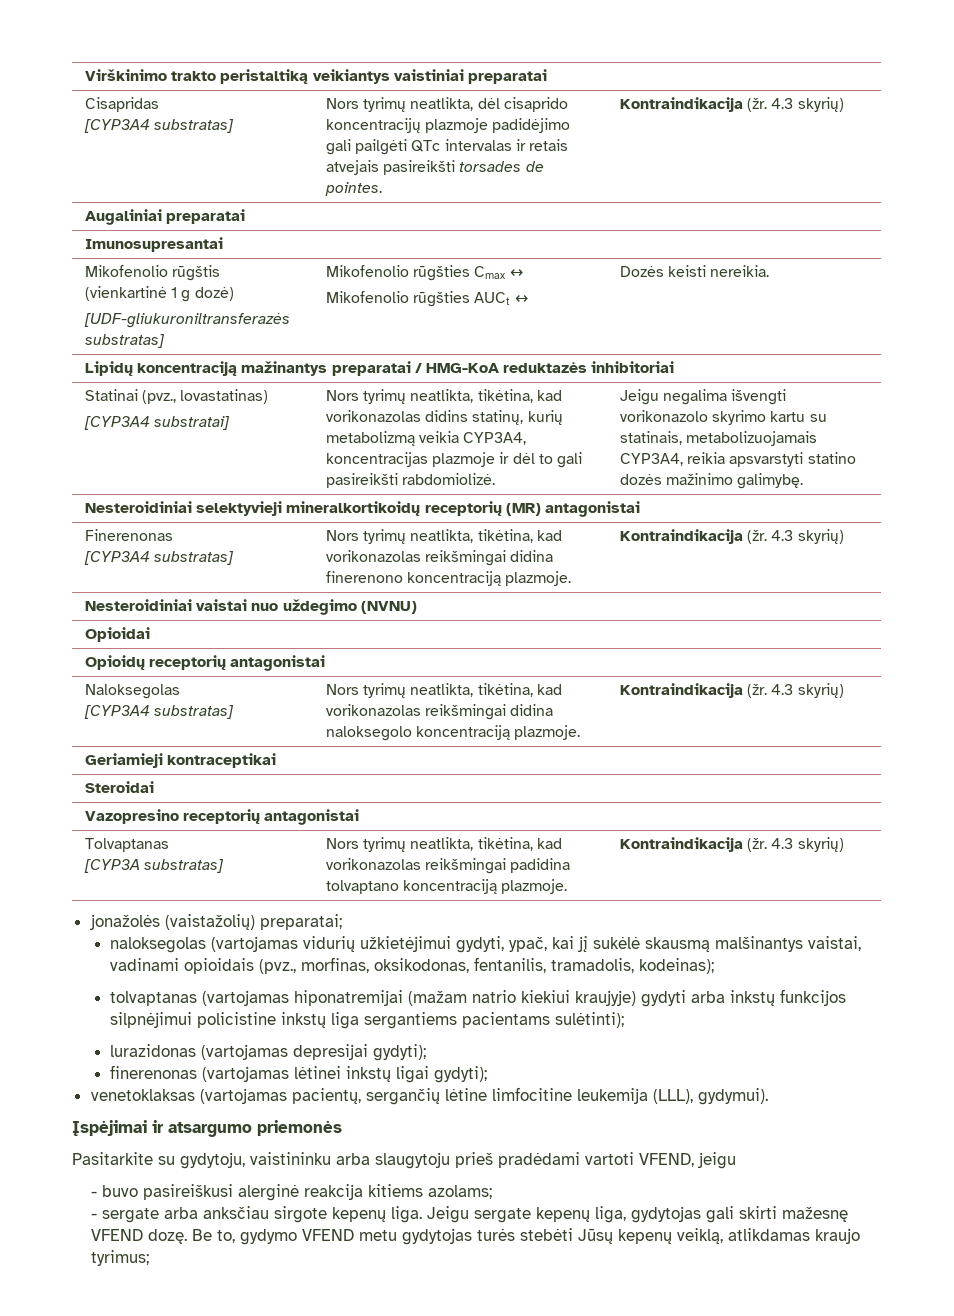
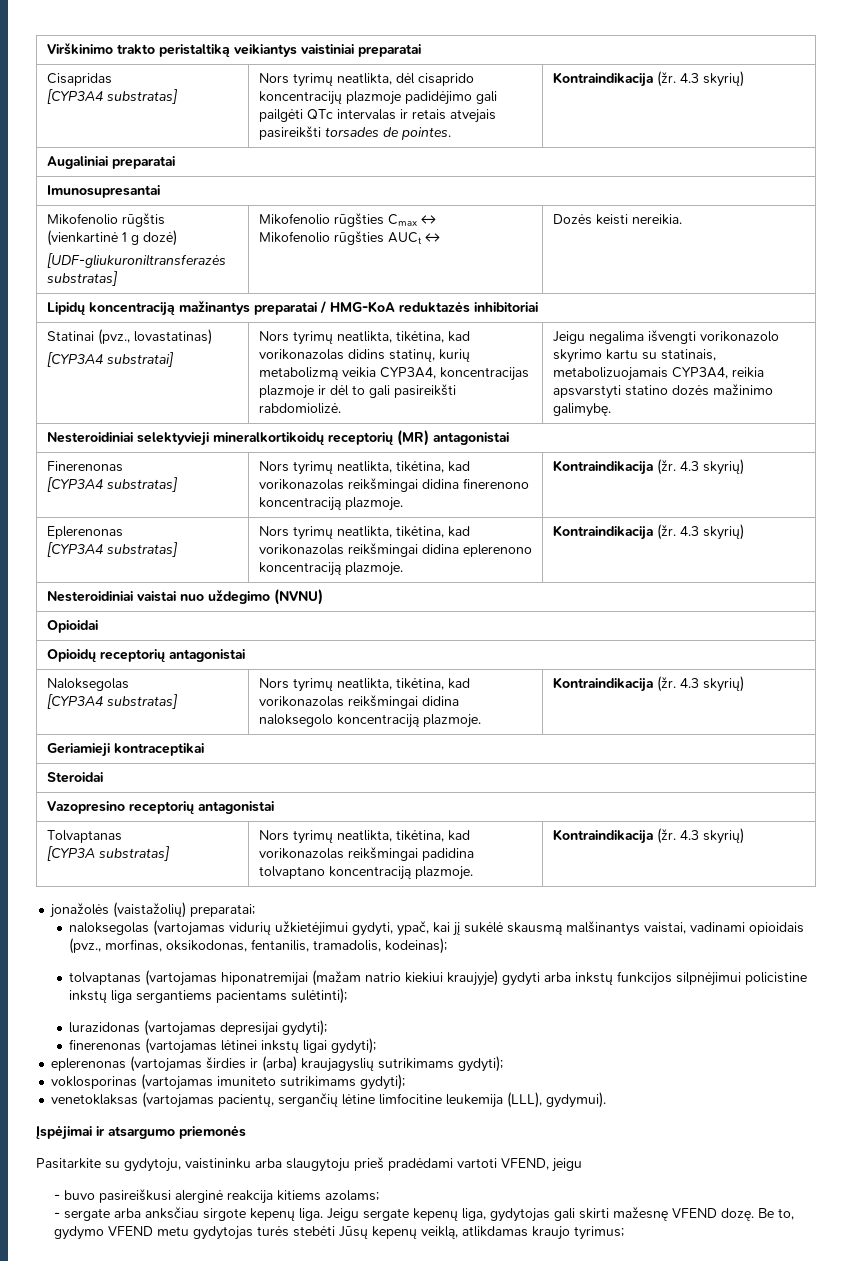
+ Eplerenonas
+ [CYP3A4 substratas] | Nors tyrimų neatlikta, tikėtina, kad vorikonazolas reikšmingai didina eplerenono koncentraciją plazmoje. | Kontraindikacija (žr. 4.3 skyrių)
+ eplerenonas (vartojamas širdies ir (arba) kraujagyslių sutrikimams gydyti);
+ voklosporinas (vartojamas imuniteto sutrikimams gydyti);

